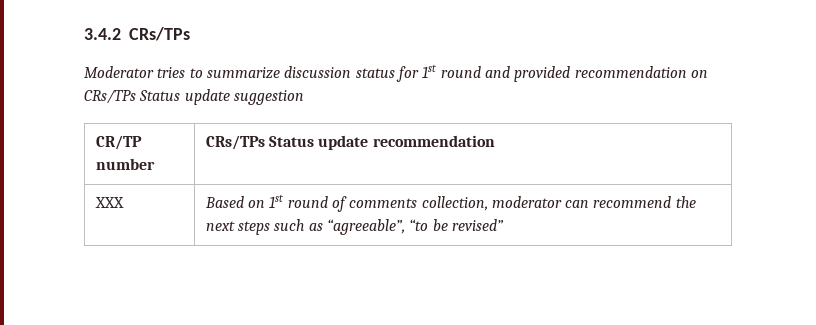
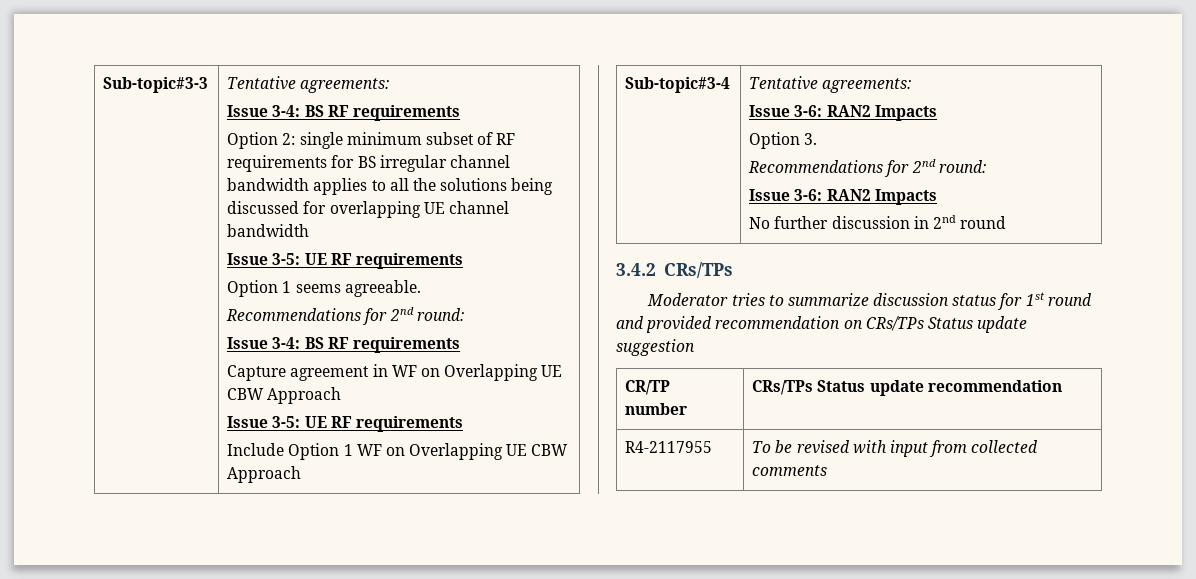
+ Sub-topic#3-3 | Tentative agreements:
+ Issue 3-4: BS RF requirements
+ Option 2: single minimum subset of RF requirements for BS irregular channel bandwidth applies to all the solutions being discussed for overlapping UE channel bandwidth
+ Issue 3-5: UE RF requirements
+ Option 1 seems agreeable.
+ Recommendations for 2nd round:
+ Issue 3-4: BS RF requirements
+ Capture agreement in WF on Overlapping UE CBW Approach
+ Issue 3-5: UE RF requirements
+ Include Option 1 WF on Overlapping UE CBW Approach
+ Sub-topic#3-4 | Tentative agreements:
+ Issue 3-6: RAN2 Impacts
+ Option 3.
+ Recommendations for 2nd round:
+ Issue 3-6: RAN2 Impacts
+ No further discussion in 2nd round
- XXX | Based on 1st round of comments collection, moderator can recommend the next steps such as “agreeable”, “to be revised”
+ R4-2117955 | To be revised with input from collected comments

